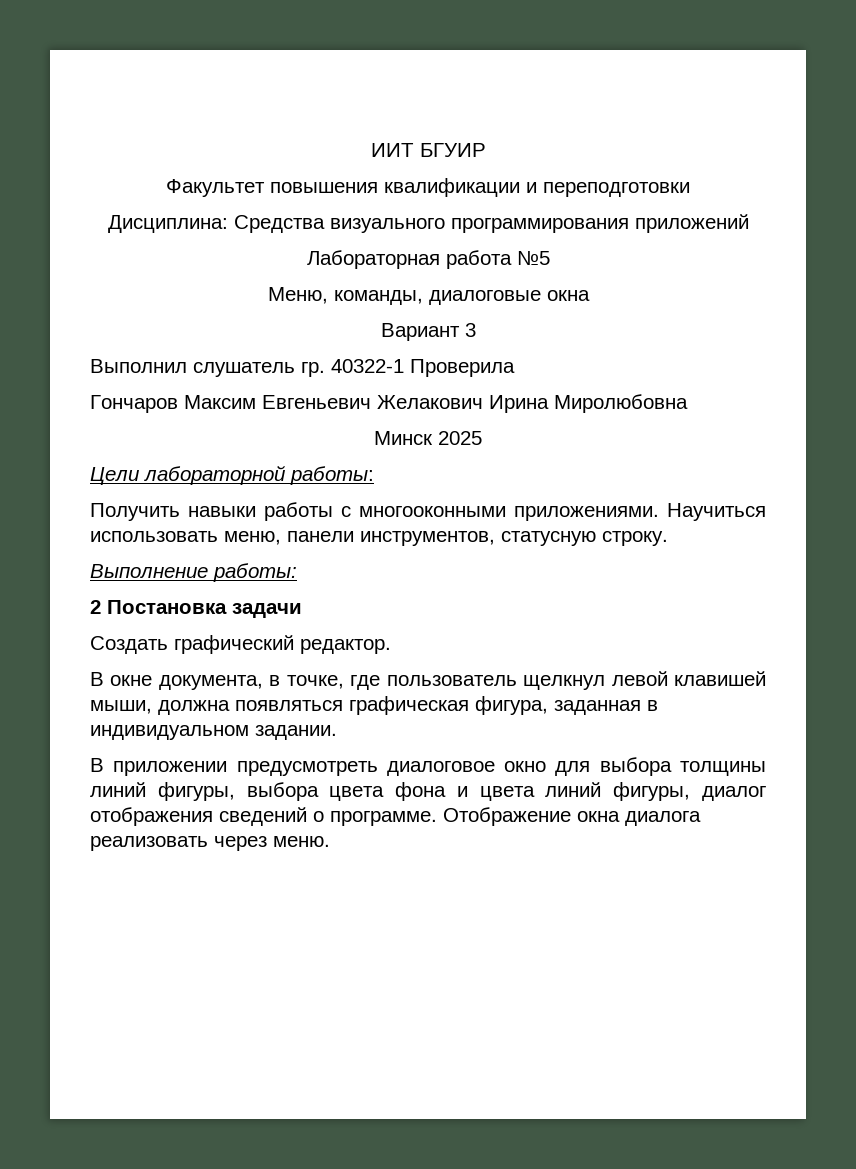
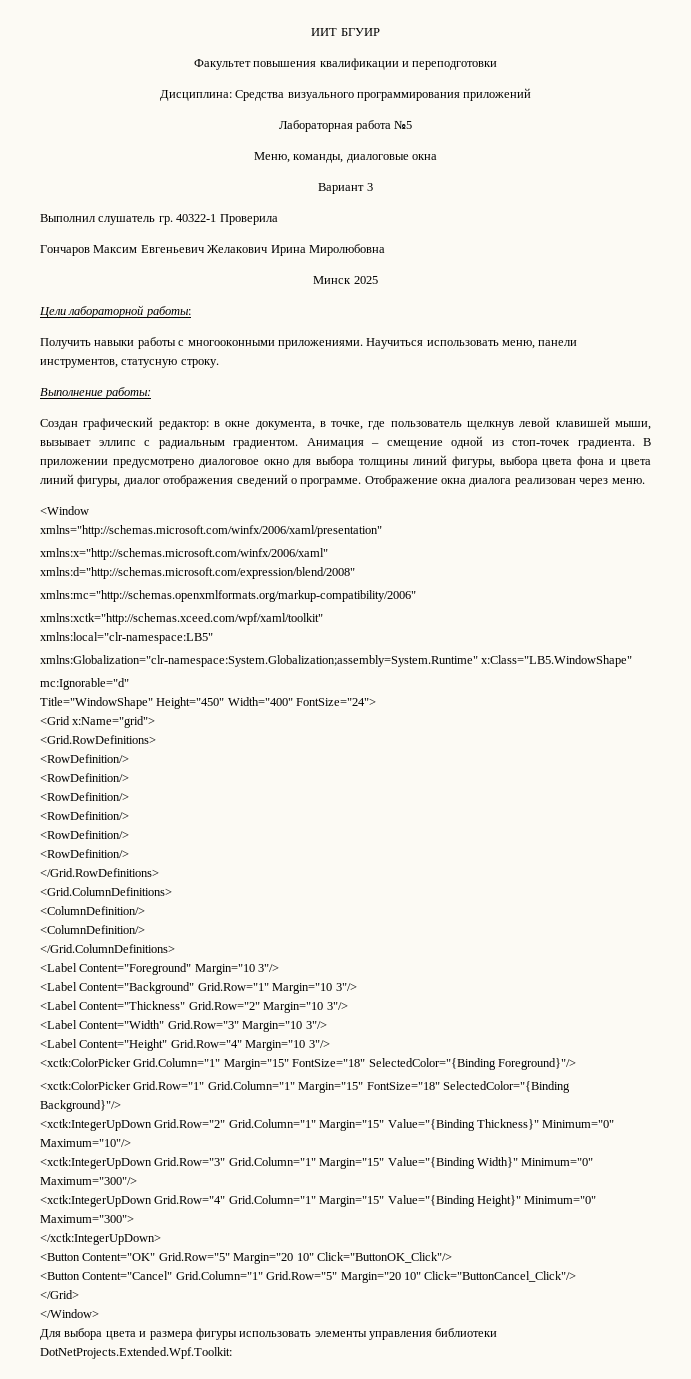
- 2 Постановка задачи
- Создать графический редактор.
- В окне документа, в точке, где пользователь щелкнул левой клавишей мыши, должна появляться графическая фигура, заданная в индивидуальном задании.
- В приложении предусмотреть диалоговое окно для выбора толщины линий фигуры, выбора цвета фона и цвета линий фигуры, диалог отображения сведений о программе.
+ Создан графический редактор: в окне документа, в точке, где пользователь щелкнув левой клавишей мыши, вызывает эллипс с радиальным градиентом. Анимация – смещение одной из стоп-точек градиента. В приложении предусмотрено диалоговое окно для выбора толщины линий фигуры, выбора цвета фона и цвета линий фигуры, диалог отображения сведений о программе.
- Отображение окна диалога реализовать через меню.
+ Отображение окна диалога реализован через меню.
+ <Window
+ xmlns="http://schemas.microsoft.com/winfx/2006/xaml/presentation"
+ xmlns:x="http://schemas.microsoft.com/winfx/2006/xaml"
+ xmlns:d="http://schemas.microsoft.com/expression/blend/2008"
+ xmlns:mc="http://schemas.openxmlformats.org/markup-compatibility/2006"
+ xmlns:xctk="http://schemas.xceed.com/wpf/xaml/toolkit"
+ xmlns:local="clr-namespace:LB5"
+ xmlns:Globalization="clr-namespace:System.Globalization;assembly=System.Runtime" x:Class="LB5.WindowShape"
+ mc:Ignorable="d"
+ Title="WindowShape" Height="450" Width="400" FontSize="24">
+ <Grid x:Name="grid">
+ <Grid.RowDefinitions>
+ <RowDefinition/>
+ <RowDefinition/>
+ <RowDefinition/>
+ <RowDefinition/>
+ <RowDefinition/>
+ <RowDefinition/>
+ </Grid.RowDefinitions>
+ <Grid.ColumnDefinitions>
+ <ColumnDefinition/>
+ <ColumnDefinition/>
+ </Grid.ColumnDefinitions>
+ <Label Content="Foreground" Margin="10 3"/>
+ <Label Content="Background" Grid.Row="1" Margin="10 3"/>
+ <Label Content="Thickness" Grid.Row="2" Margin="10 3"/>
+ <Label Content="Width" Grid.Row="3" Margin="10 3"/>
+ <Label Content="Height" Grid.Row="4" Margin="10 3"/>
+ <xctk:ColorPicker Grid.Column="1" Margin="15" FontSize="18" SelectedColor="{Binding Foreground}"/>
+ <xctk:ColorPicker Grid.Row="1" Grid.Column="1" Margin="15" FontSize="18" SelectedColor="{Binding Background}"/>
+ <xctk:IntegerUpDown Grid.Row="2" Grid.Column="1" Margin="15" Value="{Binding Thickness}" Minimum="0" Maximum="10"/>
+ <xctk:IntegerUpDown Grid.Row="3" Grid.Column="1" Margin="15" Value="{Binding Width}" Minimum="0" Maximum="300"/>
+ <xctk:IntegerUpDown Grid.Row="4" Grid.Column="1" Margin="15" Value="{Binding Height}" Minimum="0" Maximum="300">
+ </xctk:IntegerUpDown>
+ <Button Content="OK" Grid.Row="5" Margin="20 10" Click="ButtonOK_Click"/>
+ <Button Content="Cancel" Grid.Column="1" Grid.Row="5" Margin="20 10" Click="ButtonCancel_Click"/>
+ </Grid>
+ </Window>
+ Для выбора цвета и размера фигуры использовать элементы управления библиотеки DotNetProjects.Extended.Wpf.Toolkit:

